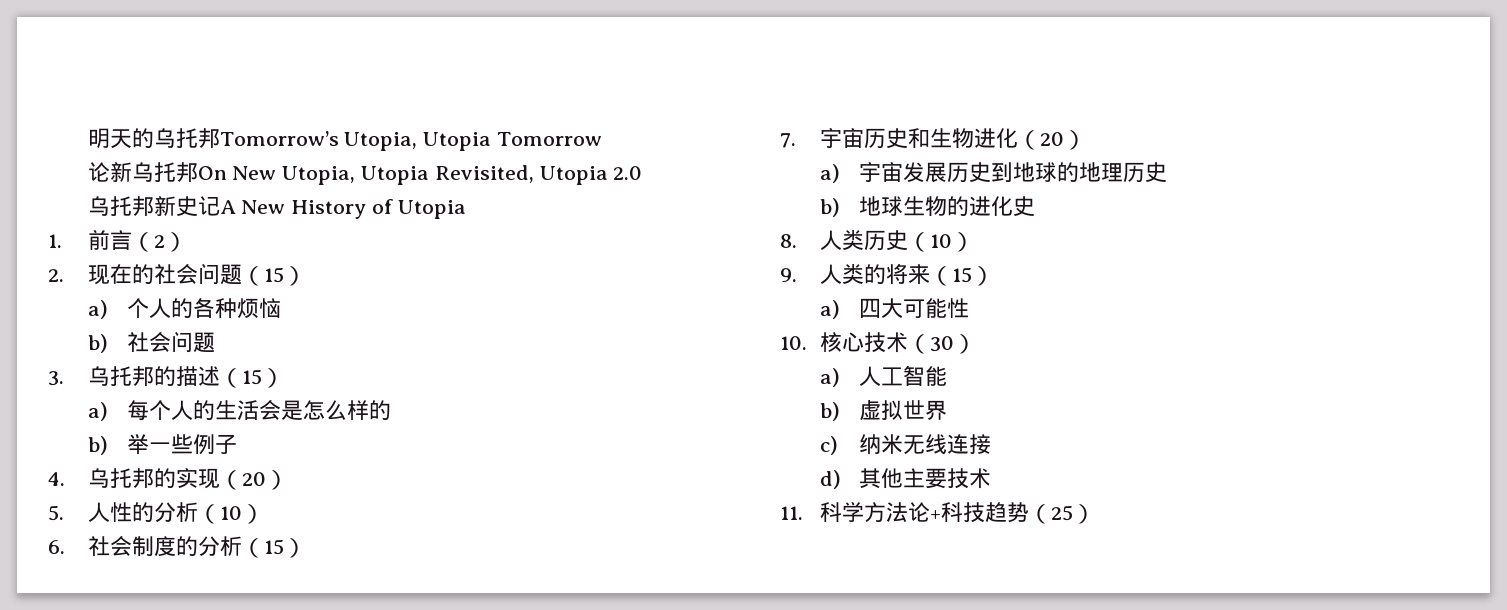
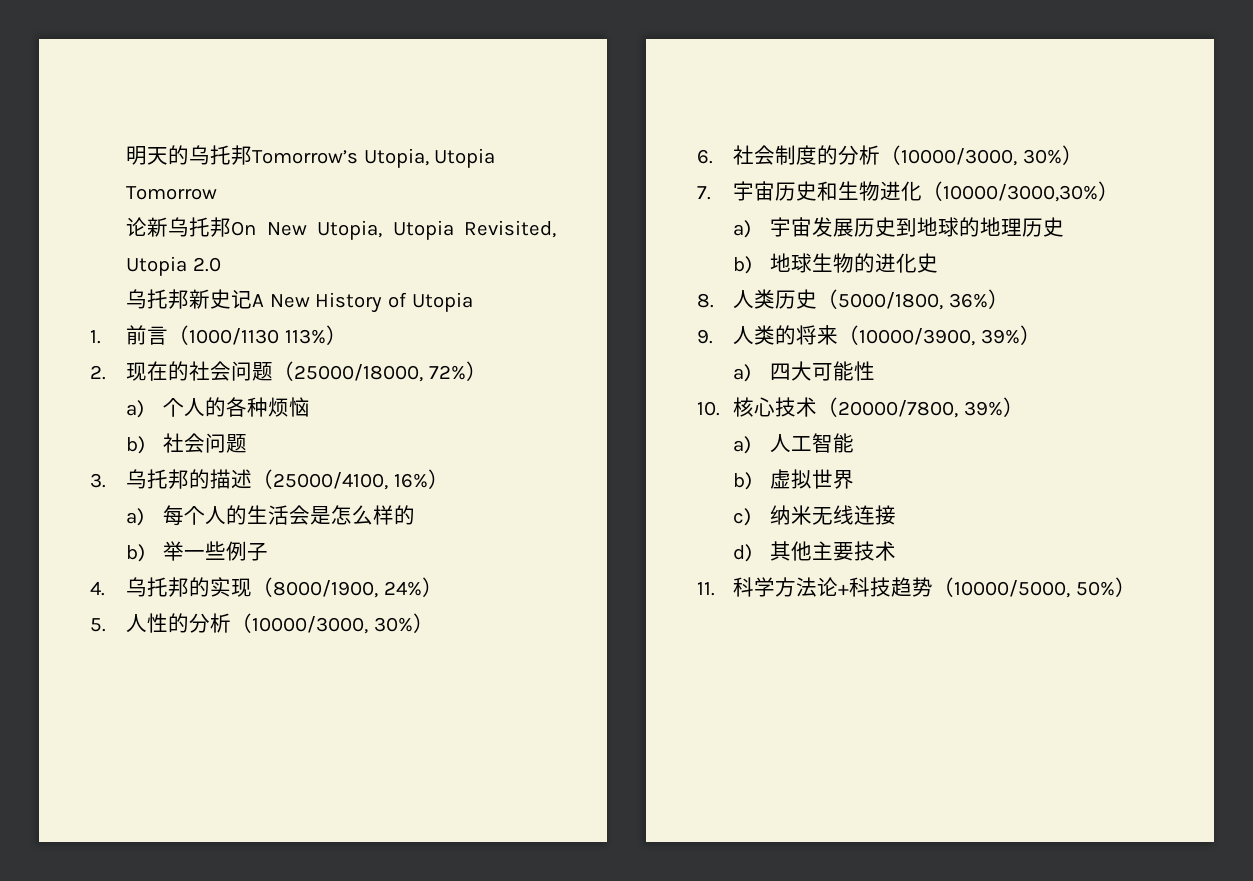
- 1.前言（2）
+ 1.前言（1000/1130 113%）
- 2.现在的社会问题（15）
+ 2.现在的社会问题（25000/18000, 72%）
- 3.乌托邦的描述（15）
+ 3.乌托邦的描述（25000/4100, 16%）
- 4.乌托邦的实现（20）
+ 4.乌托邦的实现（8000/1900, 24%）
- 5.人性的分析（10）
+ 5.人性的分析（10000/3000, 30%）
- 6.社会制度的分析（15）
+ 6.社会制度的分析（10000/3000, 30%）
- 7.宇宙历史和生物进化（20）
+ 7.宇宙历史和生物进化（10000/3000,30%）
- 8.人类历史（10）
+ 8.人类历史（5000/1800, 36%）
- 9.人类的将来（15）
+ 9.人类的将来（10000/3900, 39%）
- 10.核心技术（30）
+ 10.核心技术（20000/7800, 39%）
- 11.科学方法论+科技趋势（25）
+ 11.科学方法论+科技趋势（10000/5000, 50%）

